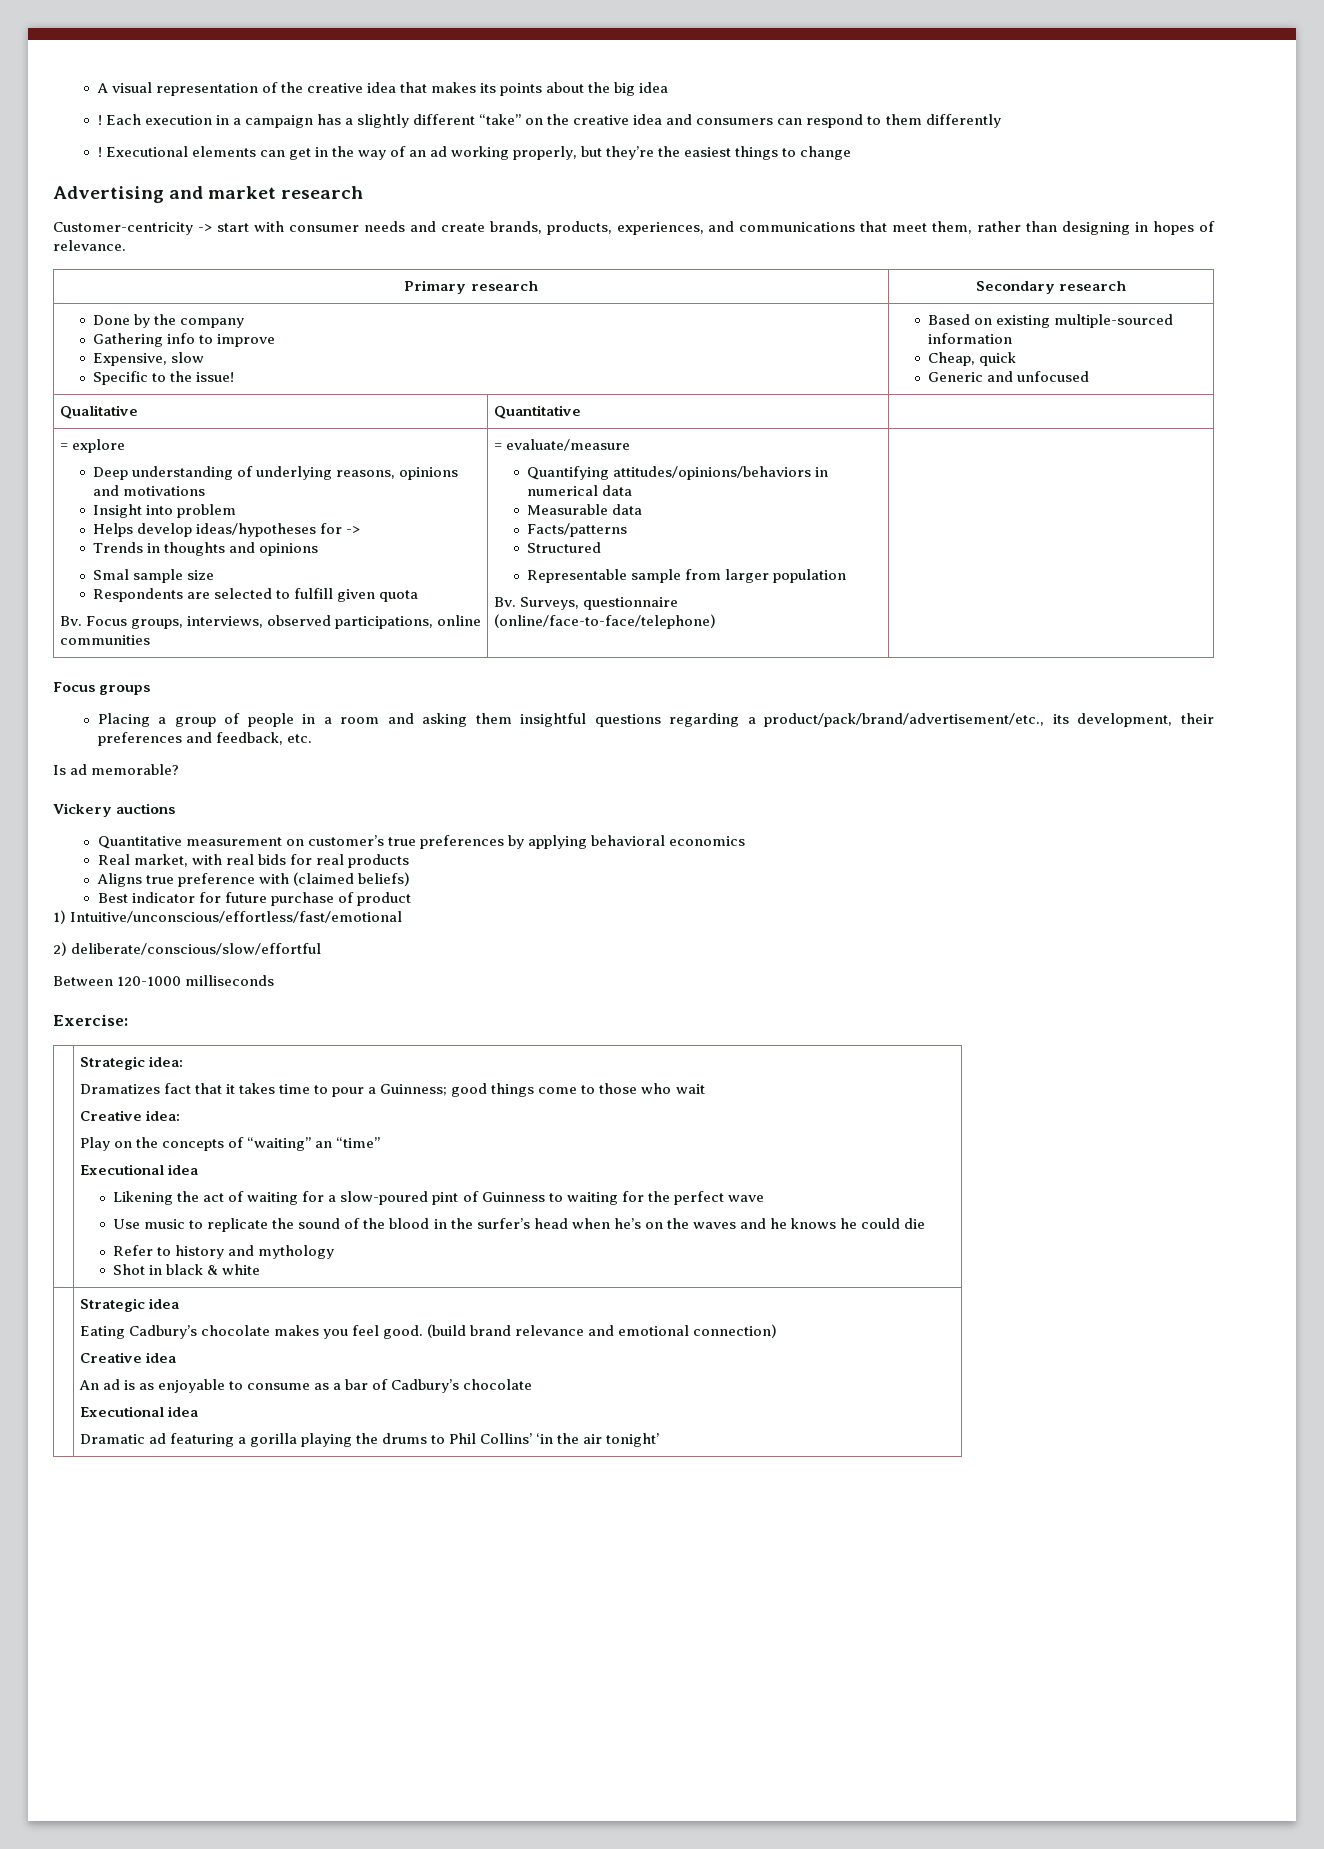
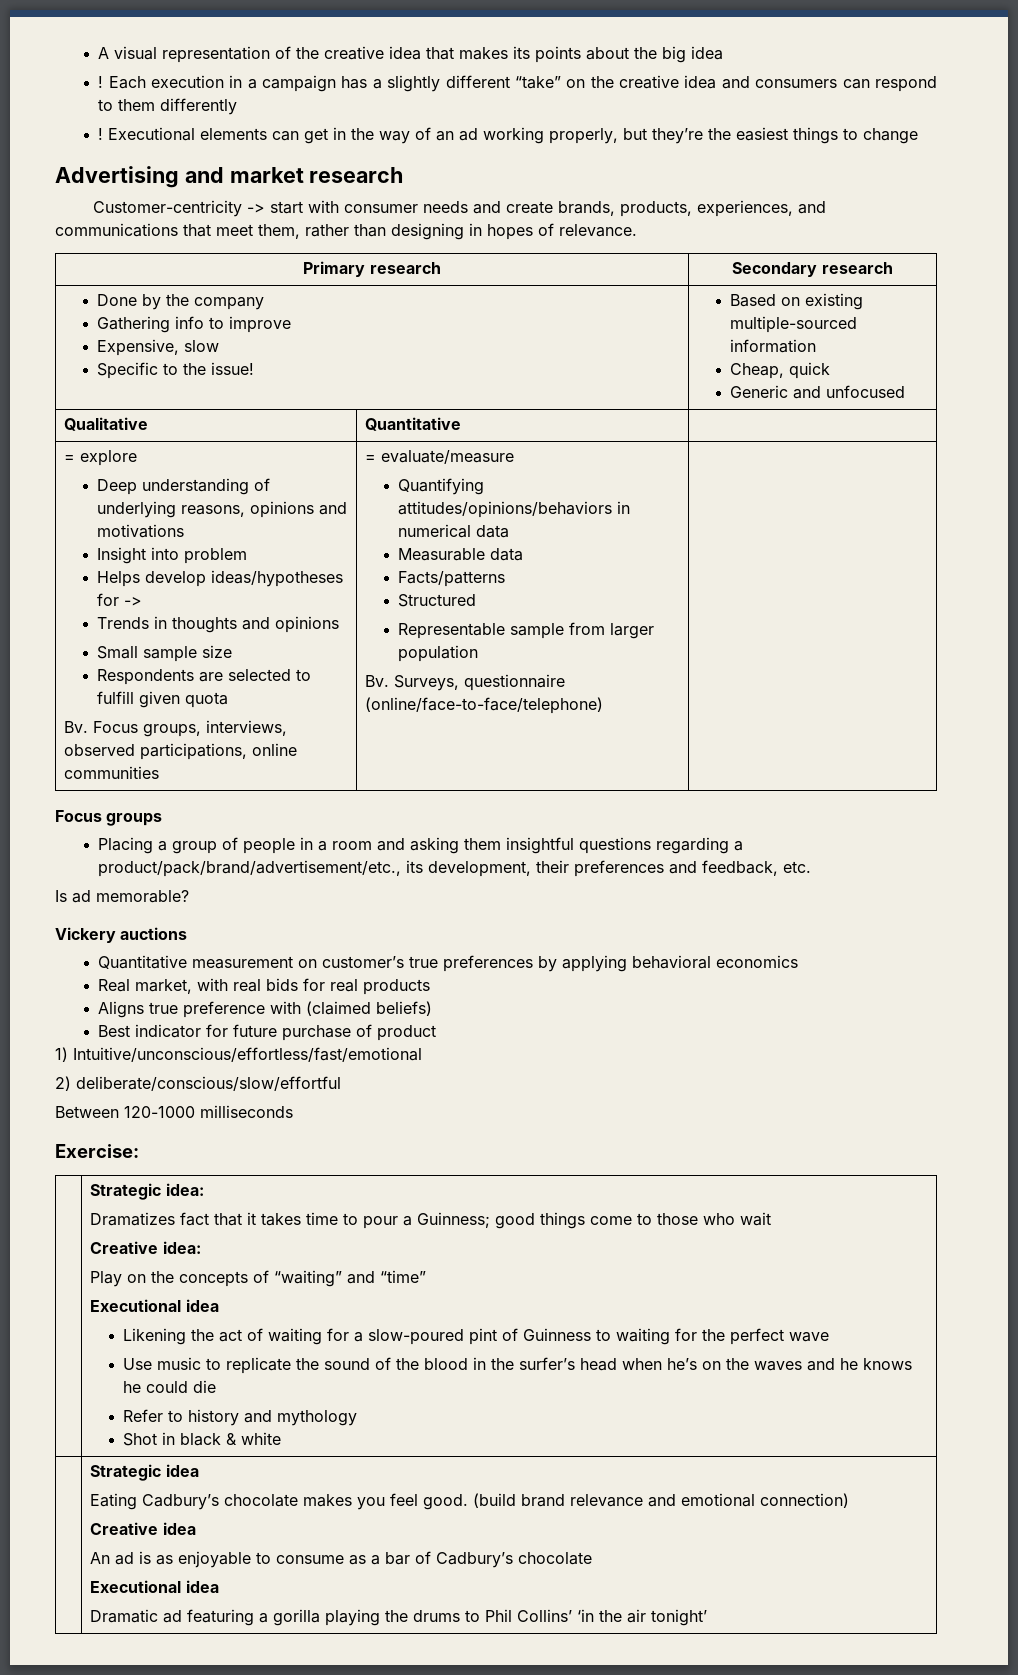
- Smal sample size
+ Small sample size
- Play on the concepts of “waiting” an “time”
+ Play on the concepts of “waiting” and “time”

